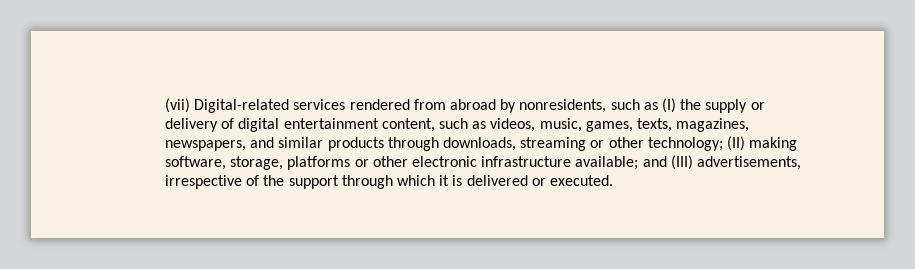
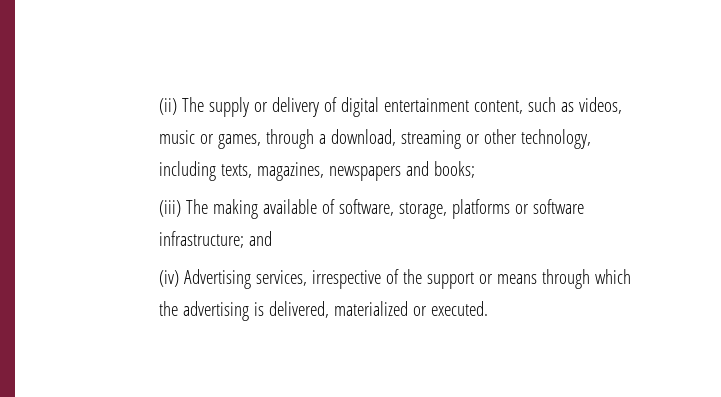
- (vii) Digital-related services rendered from abroad by nonresidents, such as (I) the supply or delivery of digital entertainment content, such as videos, music, games, texts, magazines, newspapers, and similar products through downloads, streaming or other technology; (II) making software, storage, platforms or other electronic infrastructure available; and (III) advertisements, irrespective of the support through which it is delivered or executed.
+ (ii) The supply or delivery of digital entertainment content, such as videos, music or games, through a download, streaming or other technology, including texts, magazines, newspapers and books;
+ (iii) The making available of software, storage, platforms or software infrastructure; and
+ (iv) Advertising services, irrespective of the support or means through which the advertising is delivered, materialized or executed.

